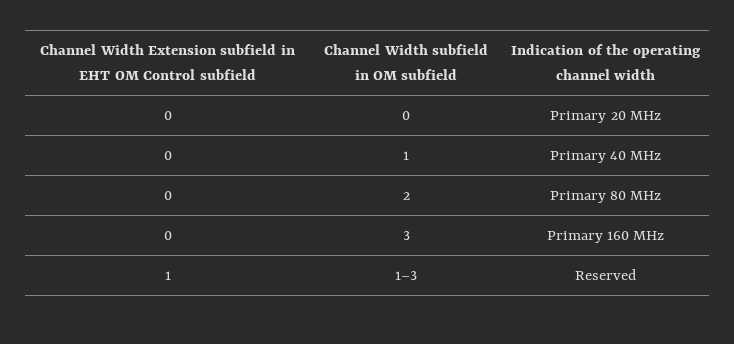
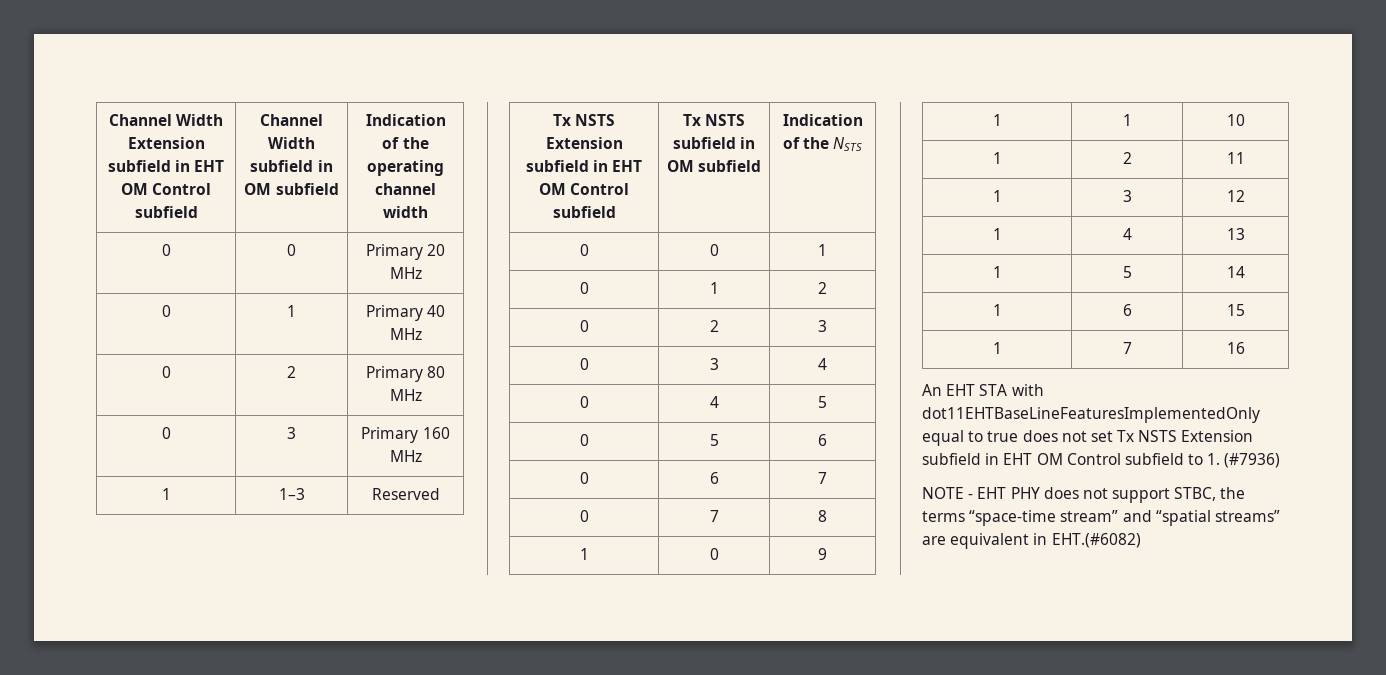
+ Tx NSTS Extension subfield in EHT OM Control subfield | Tx NSTS subfield in OM subfield | Indication of the NSTS
+ 0 | 0 | 1
+ 0 | 1 | 2
+ 0 | 2 | 3
+ 0 | 3 | 4
+ 0 | 4 | 5
+ 0 | 5 | 6
+ 0 | 6 | 7
+ 0 | 7 | 8
+ 1 | 0 | 9
+ 1 | 1 | 10
+ 1 | 2 | 11
+ 1 | 3 | 12
+ 1 | 4 | 13
+ 1 | 5 | 14
+ 1 | 6 | 15
+ 1 | 7 | 16
+ An EHT STA with dot11EHTBaseLineFeaturesImplementedOnly equal to true does not set Tx NSTS Extension subfield in EHT OM Control subfield to 1. (#7936)
+ NOTE - EHT PHY does not support STBC, the terms “space-time stream” and “spatial streams” are equivalent in EHT.(#6082)

